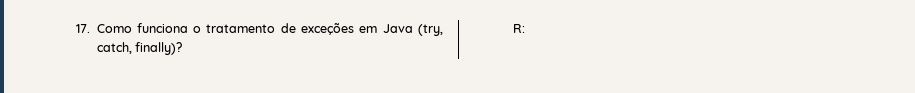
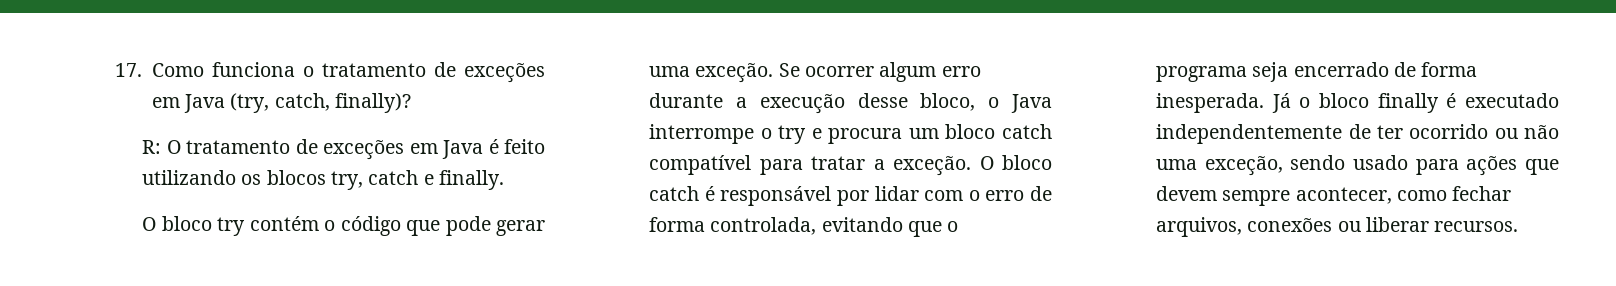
- R:
+ R: O tratamento de exceções em Java é feito utilizando os blocos try, catch e finally.
+ O bloco try contém o código que pode gerar uma exceção. Se ocorrer algum erro durante a execução desse bloco, o Java interrompe o try e procura um bloco catch compatível para tratar a exceção. O bloco catch é responsável por lidar com o erro de forma controlada, evitando que o programa seja encerrado de forma inesperada. Já o bloco finally é executado independentemente de ter ocorrido ou não uma exceção, sendo usado para ações que devem sempre acontecer, como fechar arquivos, conexões ou liberar recursos.

